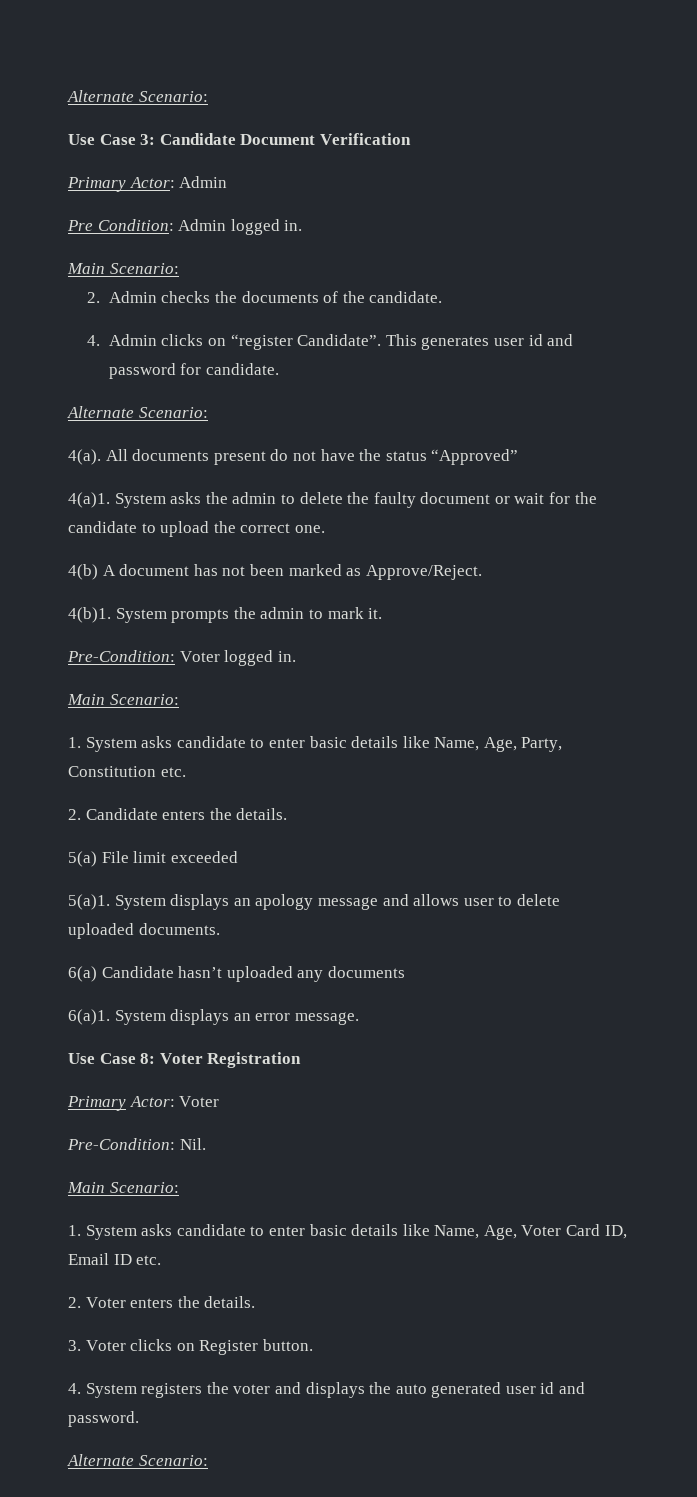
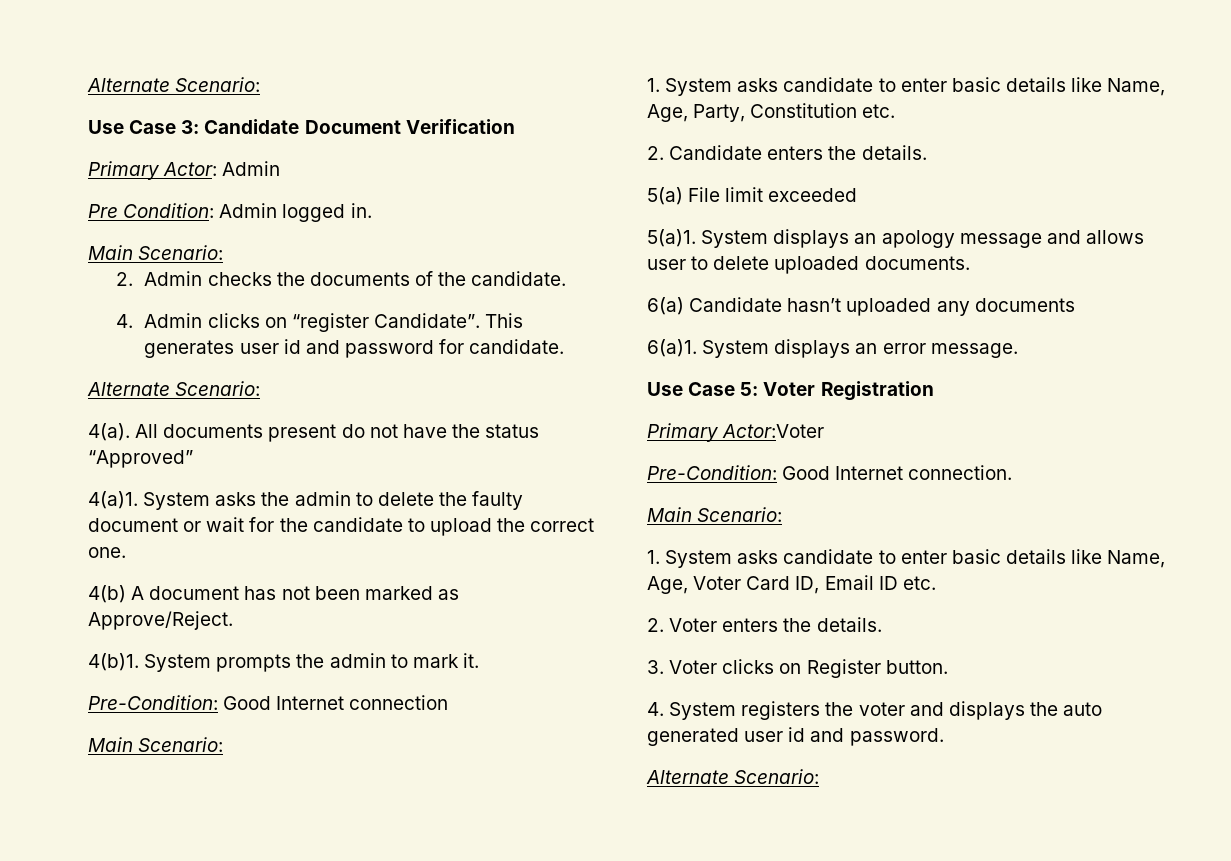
- Pre-Condition: Voter logged in.
+ Pre-Condition: Good Internet connection
- Use Case 8: Voter Registration
+ Use Case 5: Voter Registration
- Primary Actor: Voter
- Pre-Condition: Nil.
+ Primary Actor:Voter
+ Pre-Condition: Good Internet connection.

